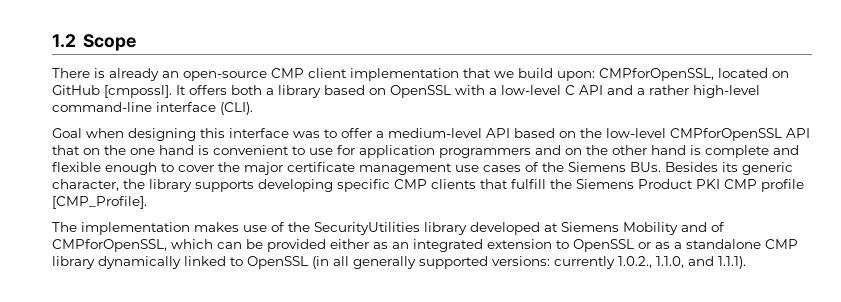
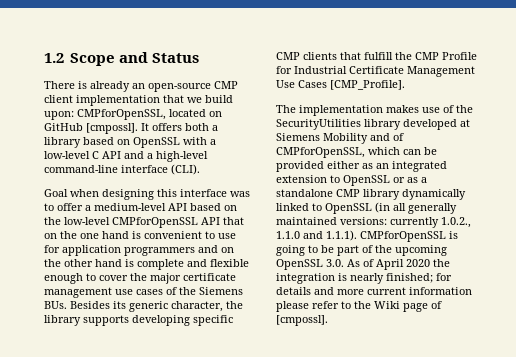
- 1.2 Scope
+ 1.2 Scope and Status
- It offers both a library based on OpenSSL with a low-level C API and a rather high-level command-line interface (CLI).
+ It offers both a library based on OpenSSL with a low-level C API and a high-level command-line interface (CLI).
- Goal when designing this interface was to offer a medium-level API based on the low-level CMPforOpenSSL API that on the one hand is convenient to use for application programmers and on the other hand is complete and flexible enough to cover the major certificate management use cases of the Siemens BUs. Besides its generic character, the library supports developing specific CMP clients that fulfill the Siemens Product PKI CMP profile [CMP_Profile].
+ Goal when designing this interface was to offer a medium-level API based on the low-level CMPforOpenSSL API that on the one hand is convenient to use for application programmers and on the other hand is complete and flexible enough to cover the major certificate management use cases of the Siemens BUs. Besides its generic character, the library supports developing specific CMP clients that fulfill the CMP Profile for Industrial Certificate Management Use Cases [CMP_Profile].
- The implementation makes use of the SecurityUtilities library developed at Siemens Mobility and of CMPforOpenSSL, which can be provided either as an integrated extension to OpenSSL or as a standalone CMP library dynamically linked to OpenSSL (in all generally supported versions: currently 1.0.2., 1.1.0, and 1.1.1).
+ The implementation makes use of the SecurityUtilities library developed at Siemens Mobility and of CMPforOpenSSL, which can be provided either as an integrated extension to OpenSSL or as a standalone CMP library dynamically linked to OpenSSL (in all generally maintained versions: currently 1.0.2., 1.1.0 and 1.1.1). CMPforOpenSSL is going to be part of the upcoming OpenSSL 3.0. As of April 2020 the integration is nearly finished; for details and more current information please refer to the Wiki page of [cmpossl].

